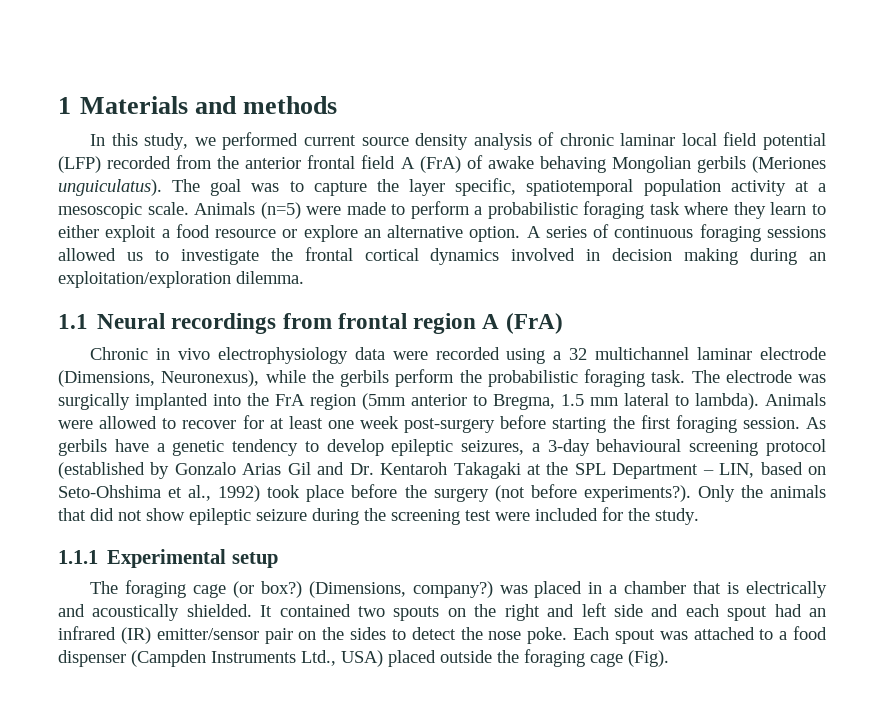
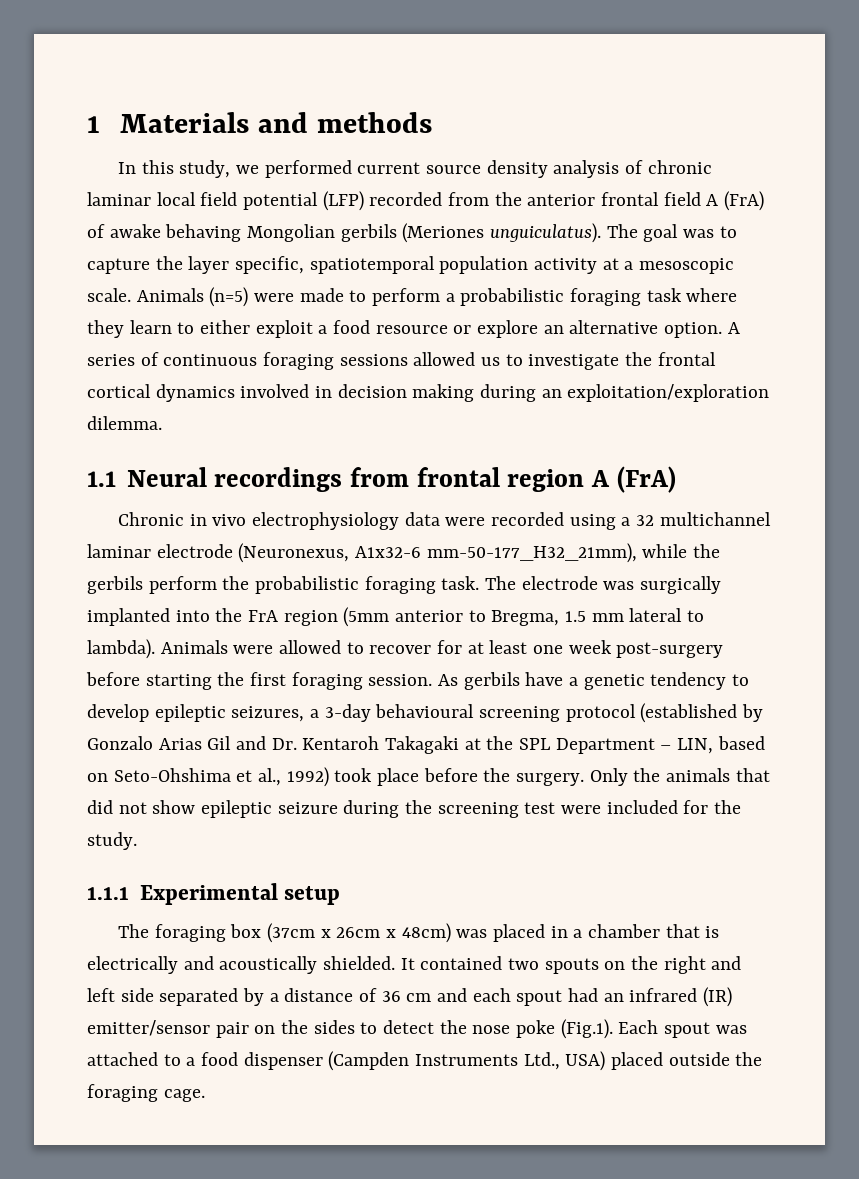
- Chronic in vivo electrophysiology data were recorded using a 32 multichannel laminar electrode (Dimensions, Neuronexus), while the gerbils perform the probabilistic foraging task.
+ Chronic in vivo electrophysiology data were recorded using a 32 multichannel laminar electrode (Neuronexus, A1x32-6 mm-50-177_H32_21mm), while the gerbils perform the probabilistic foraging task.
- As gerbils have a genetic tendency to develop epileptic seizures, a 3-day behavioural screening protocol (established by Gonzalo Arias Gil and Dr. Kentaroh Takagaki at the SPL Department – LIN, based on Seto-Ohshima et al., 1992) took place before the surgery (not before experiments?).
+ As gerbils have a genetic tendency to develop epileptic seizures, a 3-day behavioural screening protocol (established by Gonzalo Arias Gil and Dr. Kentaroh Takagaki at the SPL Department – LIN, based on Seto-Ohshima et al., 1992) took place before the surgery.
- The foraging cage (or box?) (Dimensions, company?) was placed in a chamber that is electrically and acoustically shielded.
+ The foraging box (37cm x 26cm x 48cm) was placed in a chamber that is electrically and acoustically shielded.
- It contained two spouts on the right and left side and each spout had an infrared (IR) emitter/sensor pair on the sides to detect the nose poke. Each spout was attached to a food dispenser (Campden Instruments Ltd., USA) placed outside the foraging cage (Fig).
+ It contained two spouts on the right and left side separated by a distance of 36 cm and each spout had an infrared (IR) emitter/sensor pair on the sides to detect the nose poke (Fig.1). Each spout was attached to a food dispenser (Campden Instruments Ltd., USA) placed outside the foraging cage.

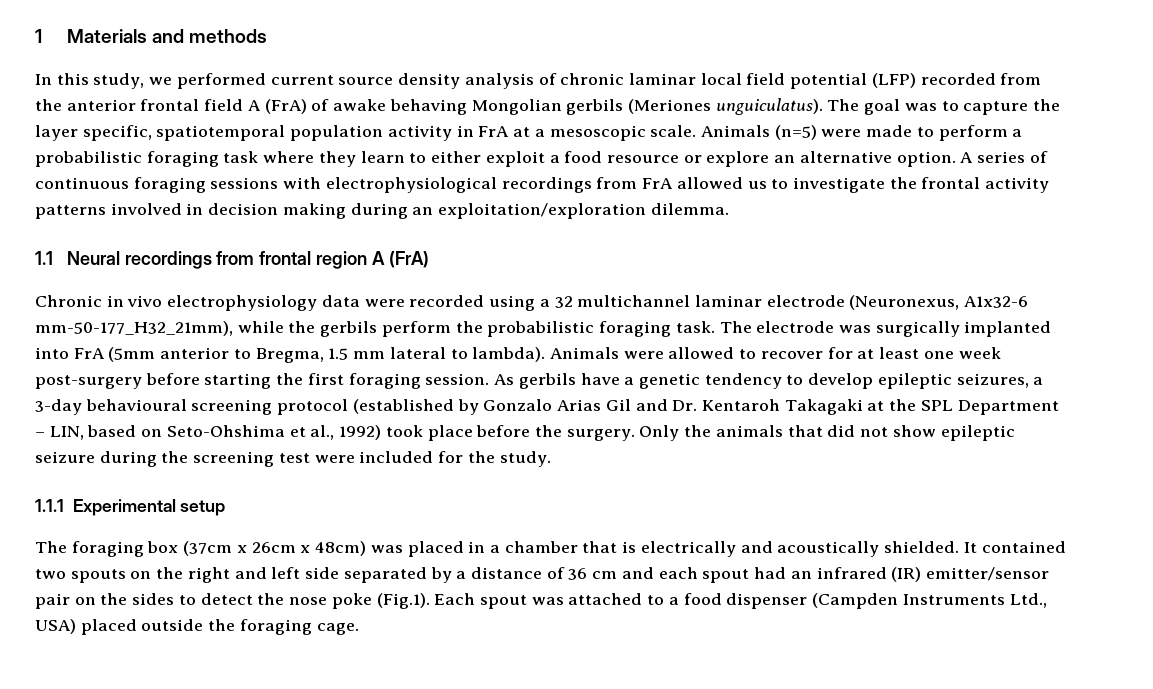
- The goal was to capture the layer specific, spatiotemporal population activity at a mesoscopic scale.
+ The goal was to capture the layer specific, spatiotemporal population activity in FrA at a mesoscopic scale.
- A series of continuous foraging sessions allowed us to investigate the frontal cortical dynamics involved in decision making during an exploitation/exploration dilemma.
+ A series of continuous foraging sessions with electrophysiological recordings from FrA allowed us to investigate the frontal activity patterns involved in decision making during an exploitation/exploration dilemma.
- The electrode was surgically implanted into the FrA region (5mm anterior to Bregma, 1.5 mm lateral to lambda).
+ The electrode was surgically implanted into FrA (5mm anterior to Bregma, 1.5 mm lateral to lambda).

